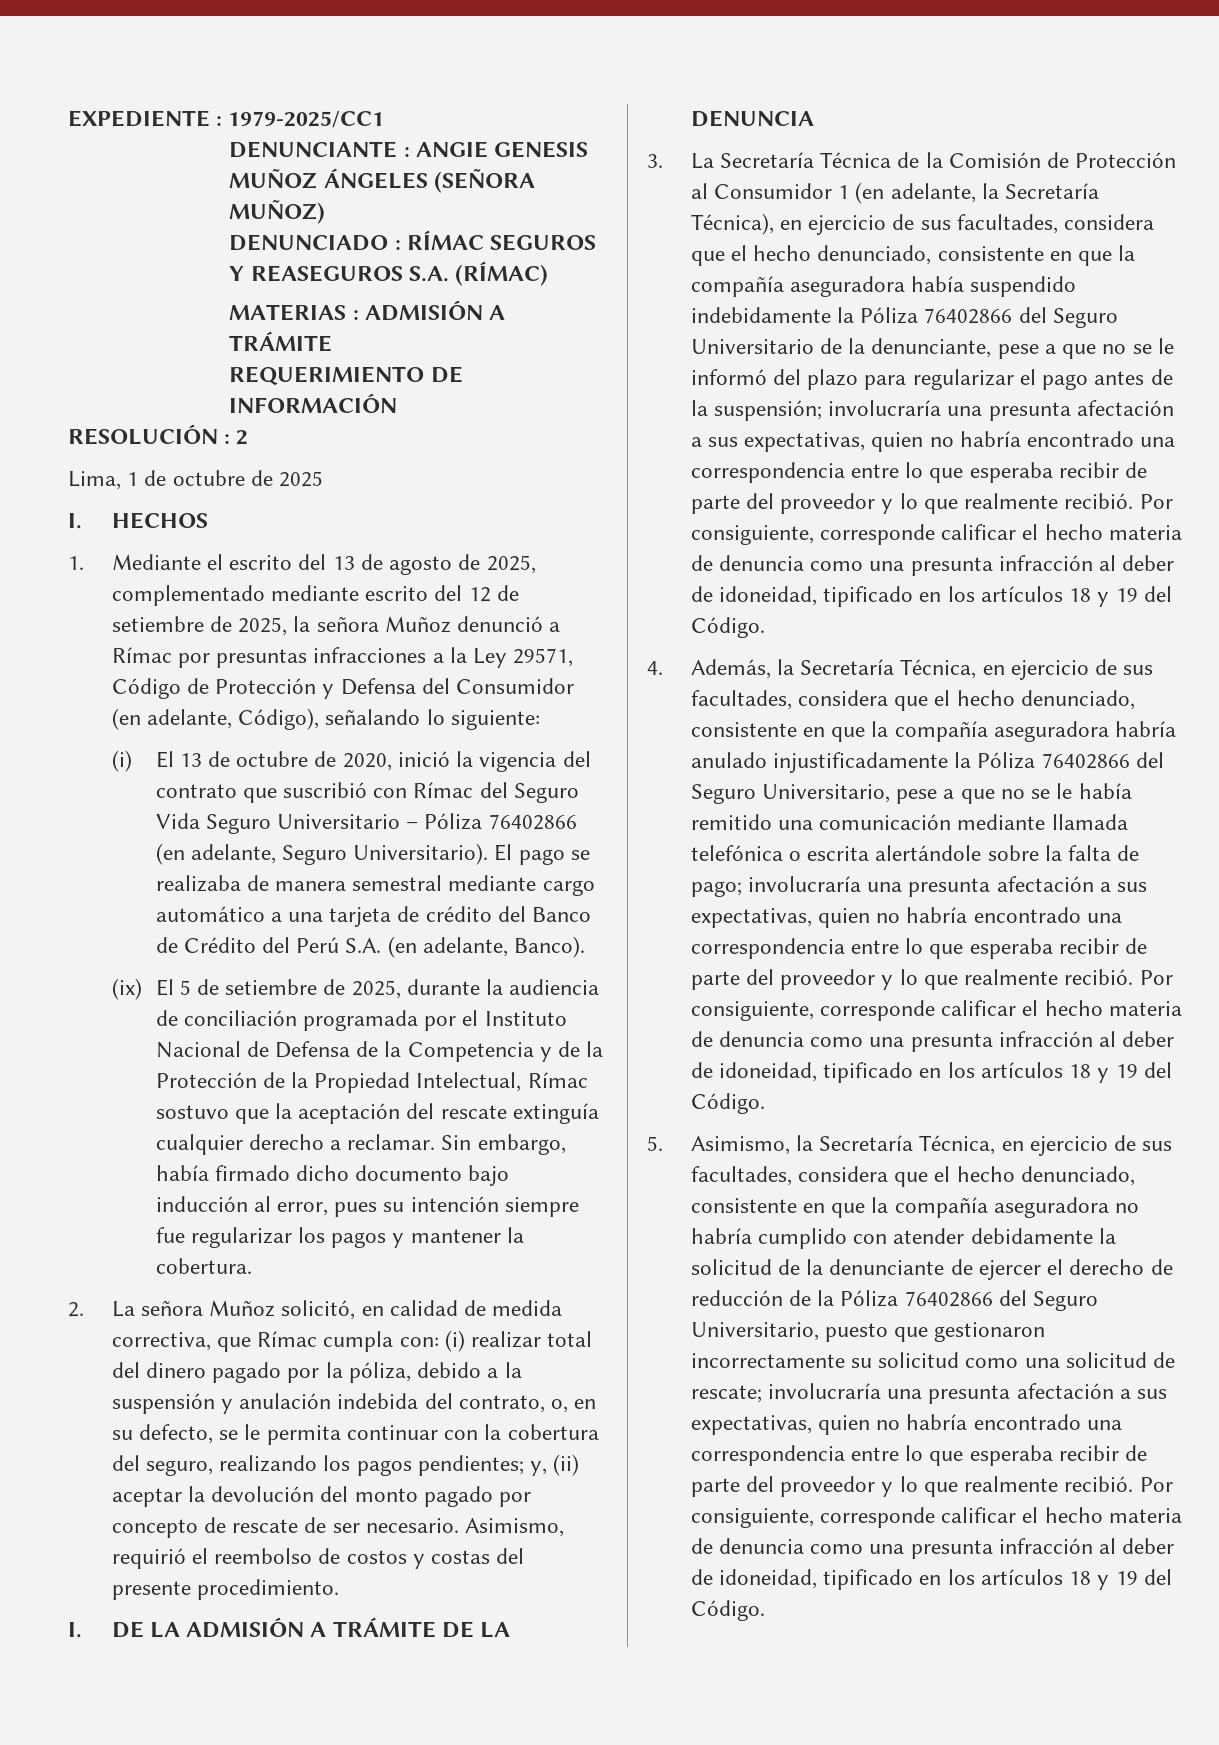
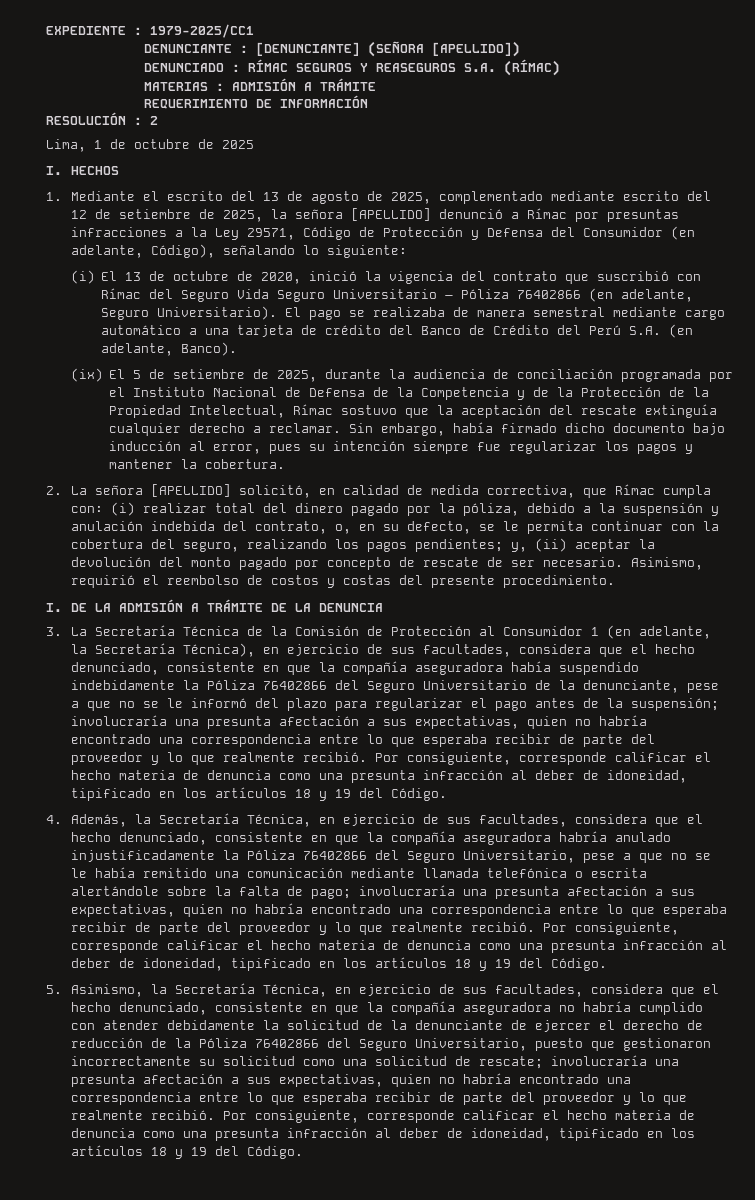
- DENUNCIANTE : ANGIE GENESIS MUÑOZ ÁNGELES (SEÑORA MUÑOZ)
+ DENUNCIANTE : [DENUNCIANTE] (SEÑORA [APELLIDO])
- 1. Mediante el escrito del 13 de agosto de 2025, complementado mediante escrito del 12 de setiembre de 2025, la señora Muñoz denunció a Rímac por presuntas infracciones a la Ley 29571, Código de Protección y Defensa del Consumidor (en adelante, Código), señalando lo siguiente:
+ 1. Mediante el escrito del 13 de agosto de 2025, complementado mediante escrito del 12 de setiembre de 2025, la señora [APELLIDO] denunció a Rímac por presuntas infracciones a la Ley 29571, Código de Protección y Defensa del Consumidor (en adelante, Código), señalando lo siguiente:
- 2. La señora Muñoz solicitó, en calidad de medida correctiva, que Rímac cumpla con:
+ 2. La señora [APELLIDO] solicitó, en calidad de medida correctiva, que Rímac cumpla con:

